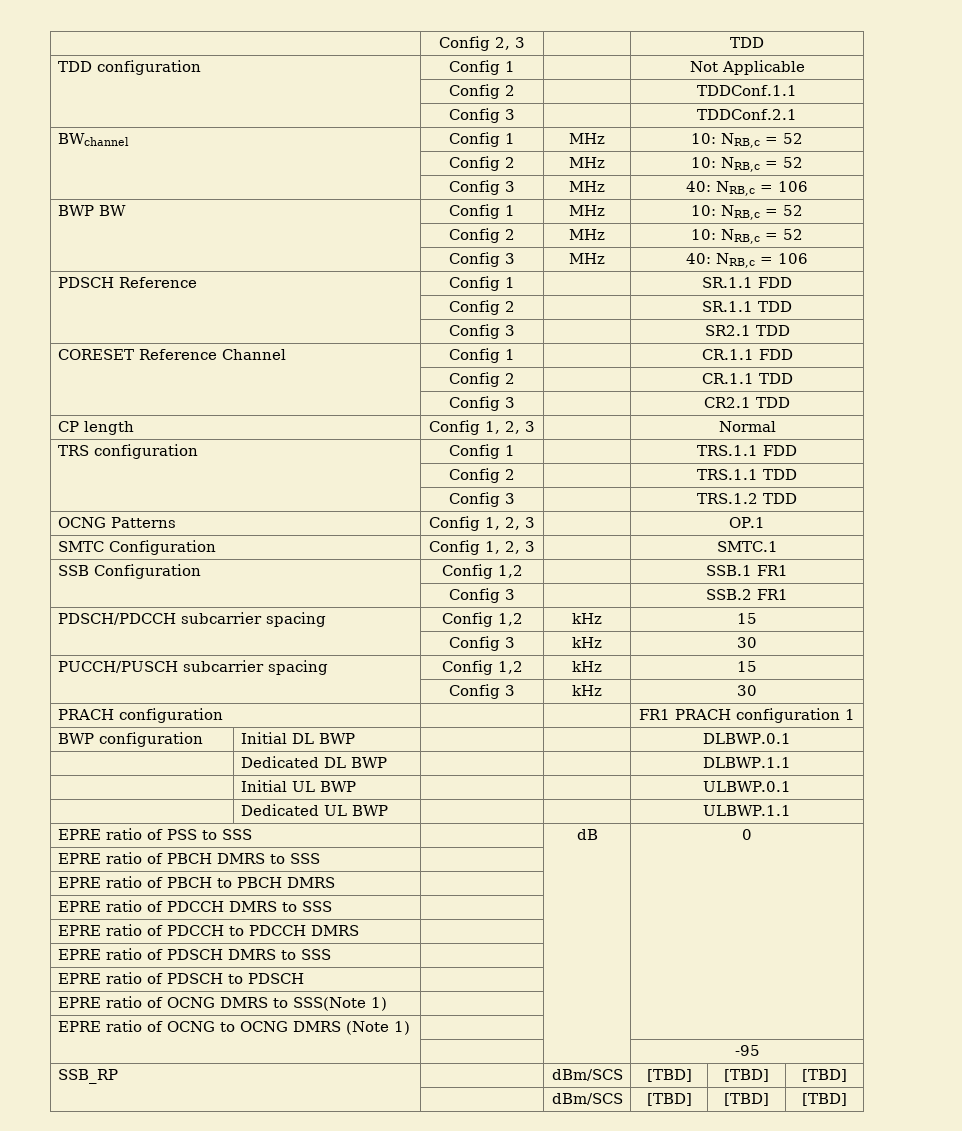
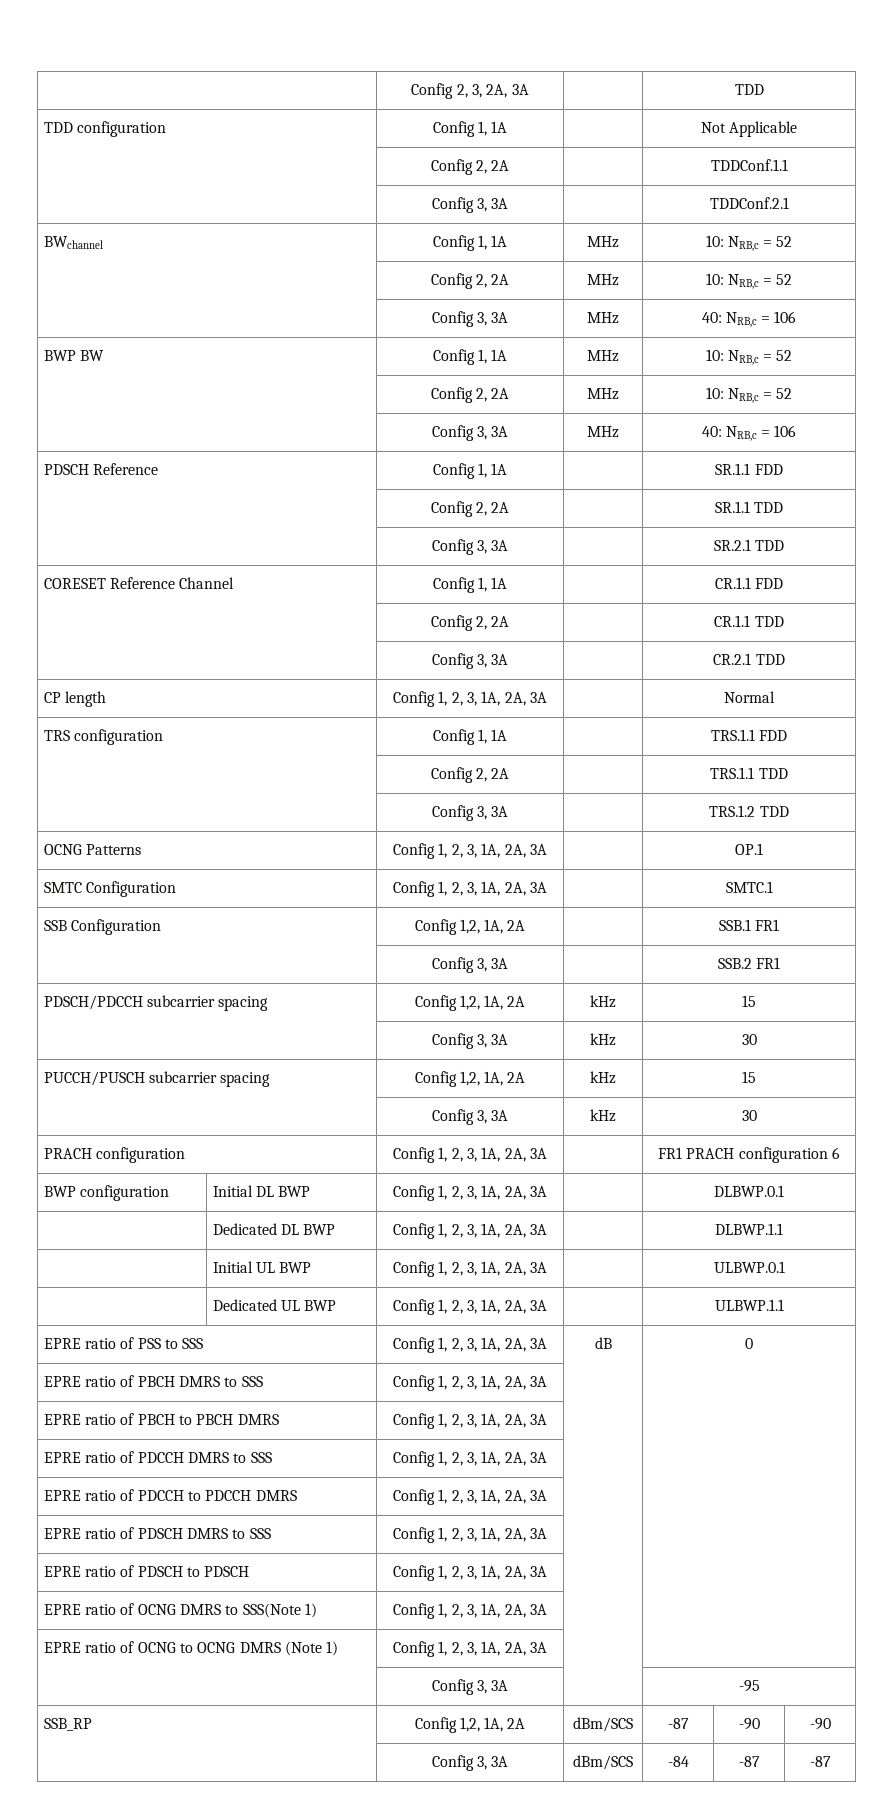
- | Config 2, 3 | | TDD
+ | Config 2, 3, 2A, 3A | | TDD
- TDD configuration | Config 1 | | Not Applicable
+ TDD configuration | Config 1, 1A | | Not Applicable
- | Config 2 | | TDDConf.1.1
+ | Config 2, 2A | | TDDConf.1.1
- | Config 3 | | TDDConf.2.1
+ | Config 3, 3A | | TDDConf.2.1
- BWchannel | Config 1 | MHz | 10: NRB,c = 52
- | Config 2 | MHz | 10: NRB,c = 52
- | Config 3 | MHz | 40: NRB,c = 106
+ BWchannel | Config 1, 1A | MHz | 10: NRB,c = 52
+ | Config 2, 2A | MHz | 10: NRB,c = 52
+ | Config 3, 3A | MHz | 40: NRB,c = 106
- BWP BW | Config 1 | MHz | 10: NRB,c = 52
- | Config 2 | MHz | 10: NRB,c = 52
- | Config 3 | MHz | 40: NRB,c = 106
+ BWP BW | Config 1, 1A | MHz | 10: NRB,c = 52
+ | Config 2, 2A | MHz | 10: NRB,c = 52
+ | Config 3, 3A | MHz | 40: NRB,c = 106
- PDSCH Reference | Config 1 | | SR.1.1 FDD
+ PDSCH Reference | Config 1, 1A | | SR.1.1 FDD
- | Config 2 | | SR.1.1 TDD
+ | Config 2, 2A | | SR.1.1 TDD
- | Config 3 | | SR2.1 TDD
+ | Config 3, 3A | | SR.2.1 TDD
- CORESET Reference Channel | Config 1 | | CR.1.1 FDD
+ CORESET Reference Channel | Config 1, 1A | | CR.1.1 FDD
- | Config 2 | | CR.1.1 TDD
+ | Config 2, 2A | | CR.1.1 TDD
- | Config 3 | | CR2.1 TDD
+ | Config 3, 3A | | CR.2.1 TDD
- CP length | Config 1, 2, 3 | | Normal
+ CP length | Config 1, 2, 3, 1A, 2A, 3A | | Normal
- TRS configuration | Config 1 | | TRS.1.1 FDD
+ TRS configuration | Config 1, 1A | | TRS.1.1 FDD
- | Config 2 | | TRS.1.1 TDD
+ | Config 2, 2A | | TRS.1.1 TDD
- | Config 3 | | TRS.1.2 TDD
+ | Config 3, 3A | | TRS.1.2 TDD
- OCNG Patterns | Config 1, 2, 3 | | OP.1
+ OCNG Patterns | Config 1, 2, 3, 1A, 2A, 3A | | OP.1
- SMTC Configuration | Config 1, 2, 3 | | SMTC.1
+ SMTC Configuration | Config 1, 2, 3, 1A, 2A, 3A | | SMTC.1
- SSB Configuration | Config 1,2 | | SSB.1 FR1
+ SSB Configuration | Config 1,2, 1A, 2A | | SSB.1 FR1
- | Config 3 | | SSB.2 FR1
+ | Config 3, 3A | | SSB.2 FR1
- PDSCH/PDCCH subcarrier spacing | Config 1,2 | kHz | 15
- | Config 3 | kHz | 30
+ PDSCH/PDCCH subcarrier spacing | Config 1,2, 1A, 2A | kHz | 15
+ | Config 3, 3A | kHz | 30
- PUCCH/PUSCH subcarrier spacing | Config 1,2 | kHz | 15
- | Config 3 | kHz | 30
+ PUCCH/PUSCH subcarrier spacing | Config 1,2, 1A, 2A | kHz | 15
+ | Config 3, 3A | kHz | 30
- PRACH configuration | | | FR1 PRACH configuration 1
+ PRACH configuration | Config 1, 2, 3, 1A, 2A, 3A | | FR1 PRACH configuration 6
- BWP configuration | Initial DL BWP | | | DLBWP.0.1
- | Dedicated DL BWP | | | DLBWP.1.1
- | Initial UL BWP | | | ULBWP.0.1
- | Dedicated UL BWP | | | ULBWP.1.1
+ BWP configuration | Initial DL BWP | Config 1, 2, 3, 1A, 2A, 3A | | DLBWP.0.1
+ | Dedicated DL BWP | Config 1, 2, 3, 1A, 2A, 3A | | DLBWP.1.1
+ | Initial UL BWP | Config 1, 2, 3, 1A, 2A, 3A | | ULBWP.0.1
+ | Dedicated UL BWP | Config 1, 2, 3, 1A, 2A, 3A | | ULBWP.1.1
- EPRE ratio of PSS to SSS | | dB | 0
+ EPRE ratio of PSS to SSS | Config 1, 2, 3, 1A, 2A, 3A | dB | 0
- EPRE ratio of PBCH DMRS to SSS | | |
+ EPRE ratio of PBCH DMRS to SSS | Config 1, 2, 3, 1A, 2A, 3A | |
- EPRE ratio of PBCH to PBCH DMRS | | |
+ EPRE ratio of PBCH to PBCH DMRS | Config 1, 2, 3, 1A, 2A, 3A | |
- EPRE ratio of PDCCH DMRS to SSS | | |
+ EPRE ratio of PDCCH DMRS to SSS | Config 1, 2, 3, 1A, 2A, 3A | |
- EPRE ratio of PDCCH to PDCCH DMRS | | |
+ EPRE ratio of PDCCH to PDCCH DMRS | Config 1, 2, 3, 1A, 2A, 3A | |
- EPRE ratio of PDSCH DMRS to SSS | | |
+ EPRE ratio of PDSCH DMRS to SSS | Config 1, 2, 3, 1A, 2A, 3A | |
- EPRE ratio of PDSCH to PDSCH | | |
+ EPRE ratio of PDSCH to PDSCH | Config 1, 2, 3, 1A, 2A, 3A | |
- EPRE ratio of OCNG DMRS to SSS(Note 1) | | |
+ EPRE ratio of OCNG DMRS to SSS(Note 1) | Config 1, 2, 3, 1A, 2A, 3A | |
- EPRE ratio of OCNG to OCNG DMRS (Note 1) | | |
- | | | -95
- SSB_RP | | dBm/SCS | [TBD] | [TBD] | [TBD]
- | | dBm/SCS | [TBD] | [TBD] | [TBD]
+ EPRE ratio of OCNG to OCNG DMRS (Note 1) | Config 1, 2, 3, 1A, 2A, 3A | |
+ | Config 3, 3A | | -95
+ SSB_RP | Config 1,2, 1A, 2A | dBm/SCS | -87 | -90 | -90
+ | Config 3, 3A | dBm/SCS | -84 | -87 | -87

